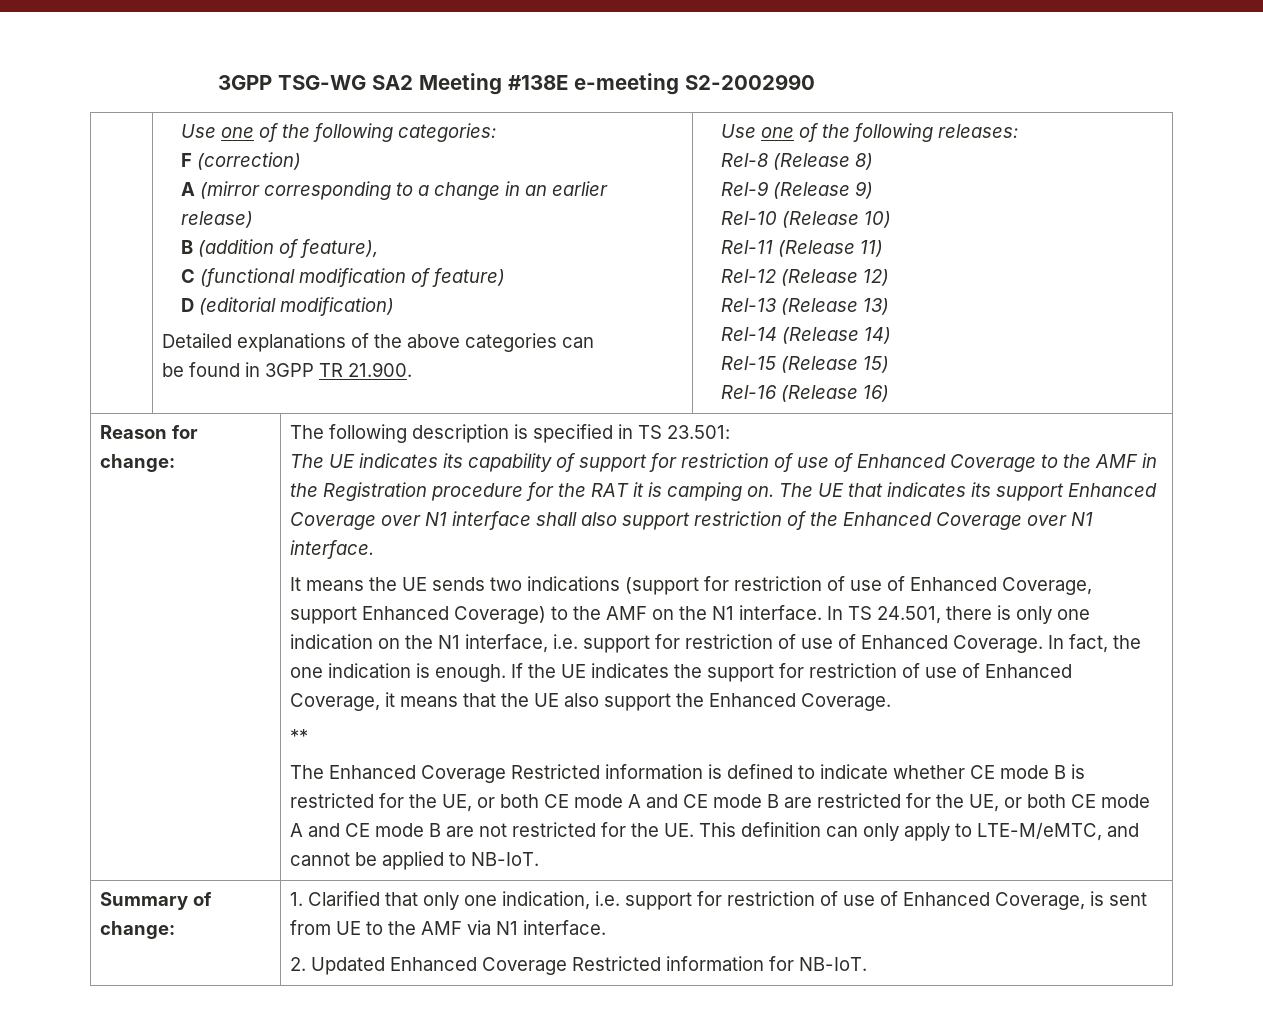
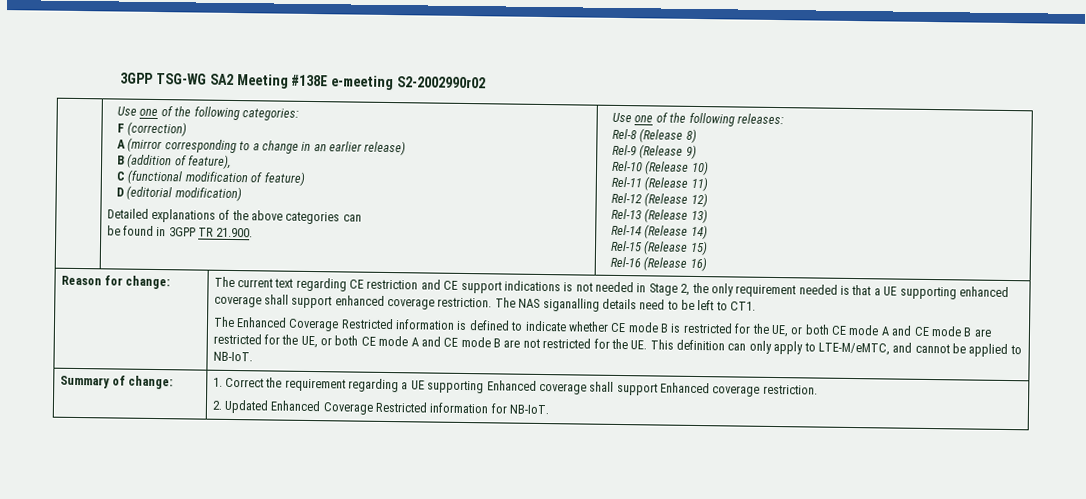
- 3GPP TSG-WG SA2 Meeting #138E e-meeting S2-2002990
+ 3GPP TSG-WG SA2 Meeting #138E e-meeting S2-2002990r02
- The following description is specified in TS 23.501:
- The UE indicates its capability of support for restriction of use of Enhanced Coverage to the AMF in the Registration procedure for the RAT it is camping on. The UE that indicates its support Enhanced Coverage over N1 interface shall also support restriction of the Enhanced Coverage over N1 interface.
- It means the UE sends two indications (support for restriction of use of Enhanced Coverage, support Enhanced Coverage) to the AMF on the N1 interface. In TS 24.501, there is only one indication on the N1 interface, i.e. support for restriction of use of Enhanced Coverage. In fact, the one indication is enough. If the UE indicates the support for restriction of use of Enhanced Coverage, it means that the UE also support the Enhanced Coverage.
- **
+ The current text regarding CE restriction and CE support indications is not needed in Stage 2, the only requirement needed is that a UE supporting enhanced coverage shall support enhanced coverage restriction. The NAS siganalling details need to be left to CT1.
- Summary of change: | 1. Clarified that only one indication, i.e. support for restriction of use of Enhanced Coverage, is sent from UE to the AMF via N1 interface.
+ Summary of change: | 1. Correct the requirement regarding a UE supporting Enhanced coverage shall support Enhanced coverage restriction.

